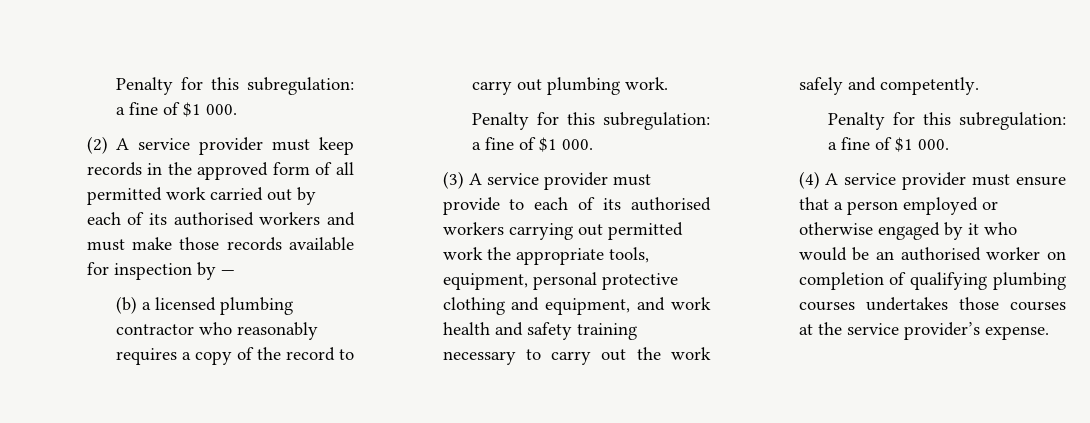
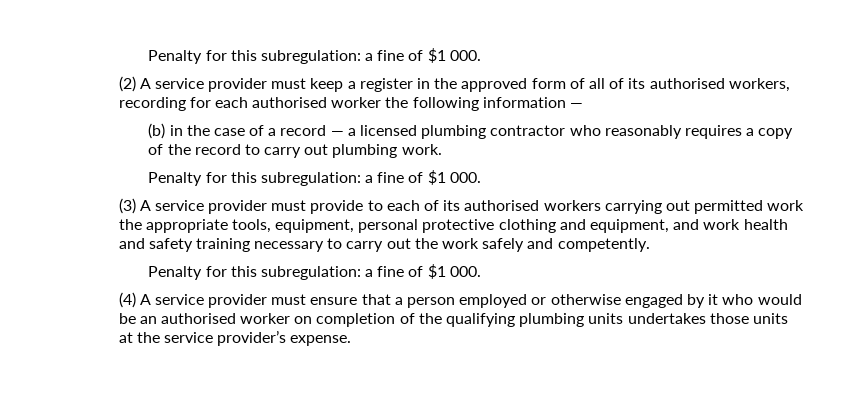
- (2) A service provider must keep records in the approved form of all permitted work carried out by each of its authorised workers and must make those records available for inspection by —
- (b) a licensed plumbing contractor who reasonably requires a copy of the record to carry out plumbing work.
+ (2) A service provider must keep a register in the approved form of all of its authorised workers, recording for each authorised worker the following information —
+ (b) in the case of a record — a licensed plumbing contractor who reasonably requires a copy of the record to carry out plumbing work.
- (4) A service provider must ensure that a person employed or otherwise engaged by it who would be an authorised worker on completion of qualifying plumbing courses undertakes those courses at the service provider’s expense.
+ (4) A service provider must ensure that a person employed or otherwise engaged by it who would be an authorised worker on completion of the qualifying plumbing units undertakes those units at the service provider’s expense.

